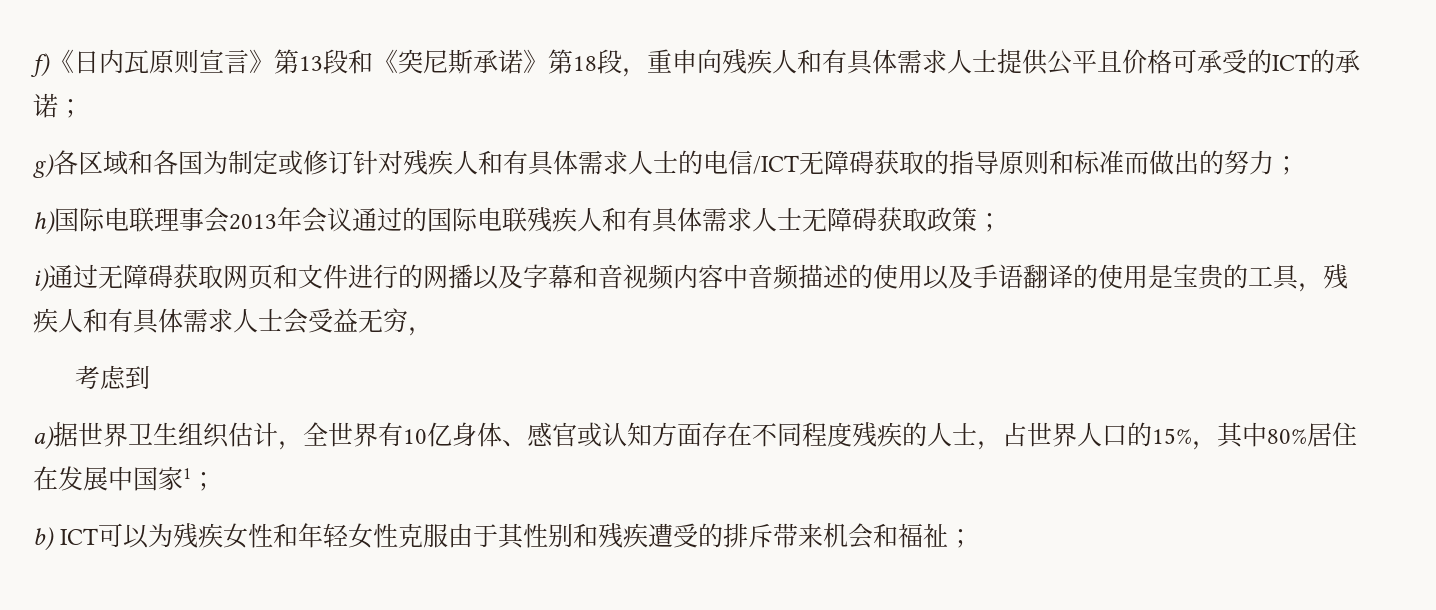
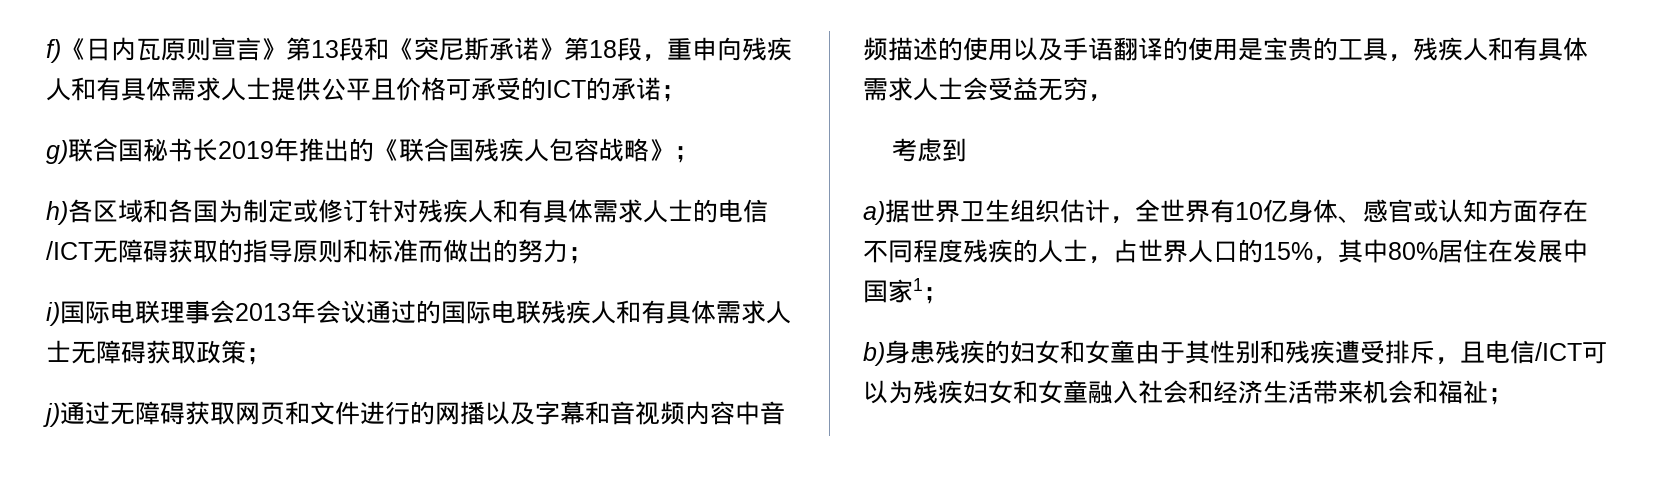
- g)各区域和各国为制定或修订针对残疾人和有具体需求人士的电信/ICT无障碍获取的指导原则和标准而做出的努力；
+ g)联合国秘书长2019年推出的《联合国残疾人包容战略》；
+ h)各区域和各国为制定或修订针对残疾人和有具体需求人士的电信/ICT无障碍获取的指导原则和标准而做出的努力；
- h)国际电联理事会2013年会议通过的国际电联残疾人和有具体需求人士无障碍获取政策；
+ i)国际电联理事会2013年会议通过的国际电联残疾人和有具体需求人士无障碍获取政策；
- i)通过无障碍获取网页和文件进行的网播以及字幕和音视频内容中音频描述的使用以及手语翻译的使用是宝贵的工具，残疾人和有具体需求人士会受益无穷，
+ j)通过无障碍获取网页和文件进行的网播以及字幕和音视频内容中音频描述的使用以及手语翻译的使用是宝贵的工具，残疾人和有具体需求人士会受益无穷，
- b) ICT可以为残疾女性和年轻女性克服由于其性别和残疾遭受的排斥带来机会和福祉；
+ b)身患残疾的妇女和女童由于其性别和残疾遭受排斥，且电信/ICT可以为残疾妇女和女童融入社会和经济生活带来机会和福祉；

